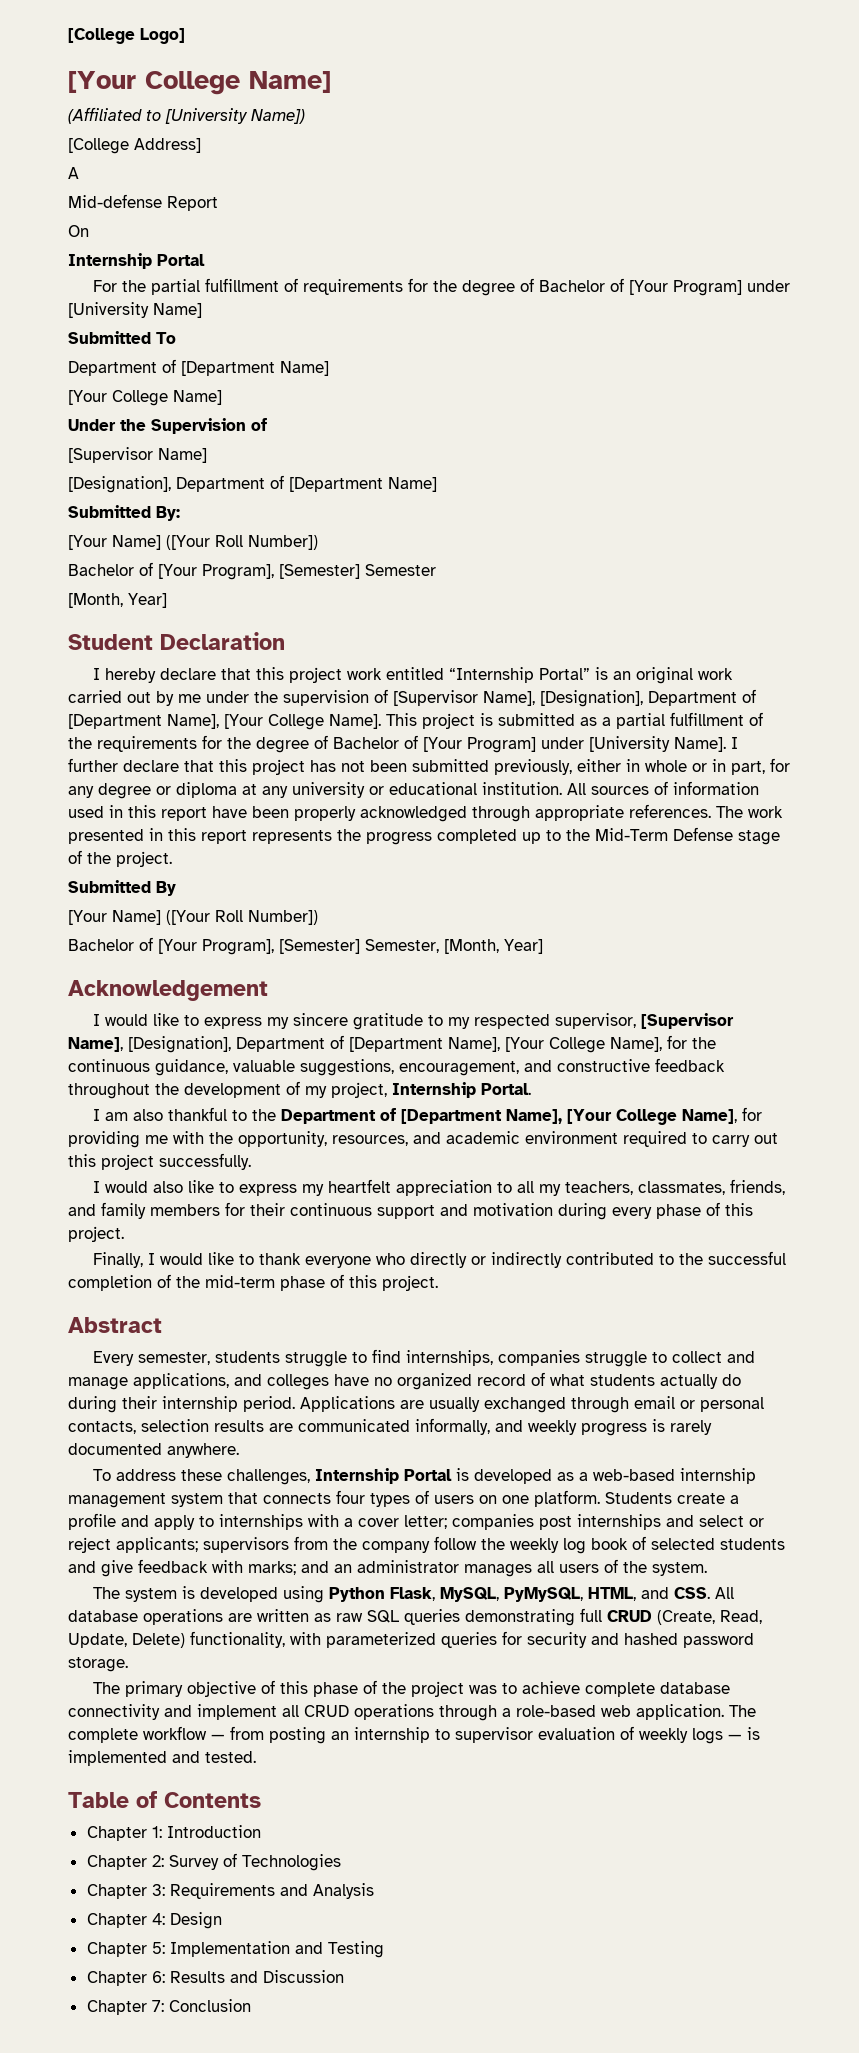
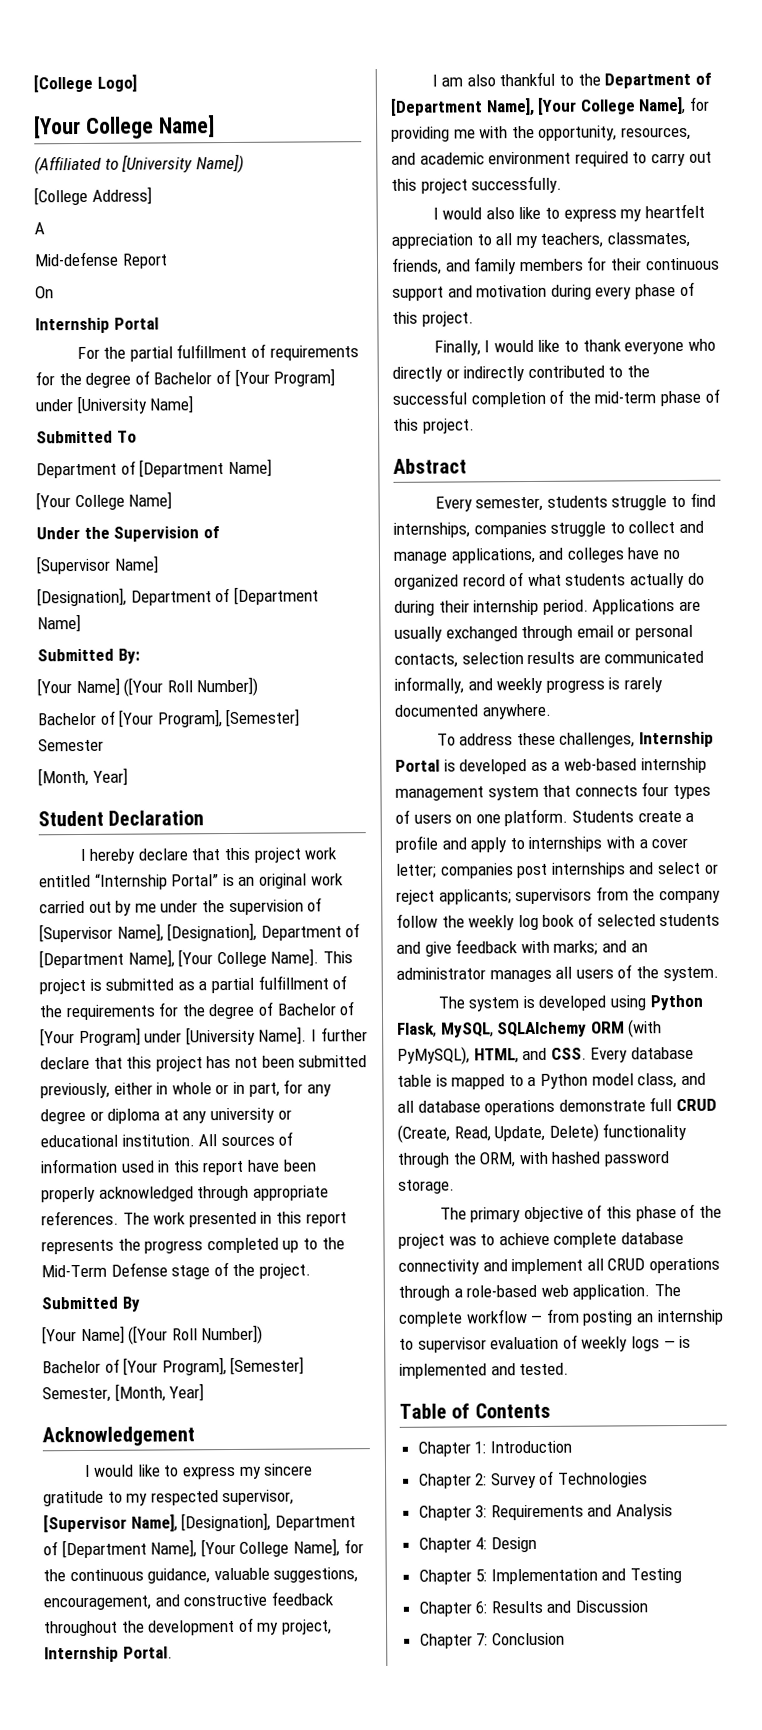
- The system is developed using Python Flask, MySQL, PyMySQL, HTML, and CSS. All database operations are written as raw SQL queries demonstrating full CRUD (Create, Read, Update, Delete) functionality, with parameterized queries for security and hashed password storage.
+ The system is developed using Python Flask, MySQL, SQLAlchemy ORM (with PyMySQL), HTML, and CSS. Every database table is mapped to a Python model class, and all database operations demonstrate full CRUD (Create, Read, Update, Delete) functionality through the ORM, with hashed password storage.

